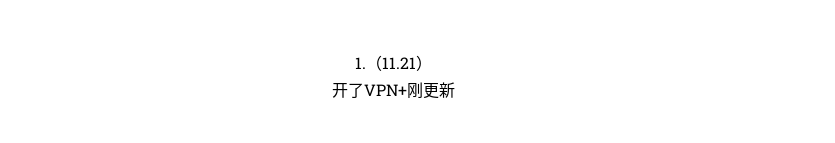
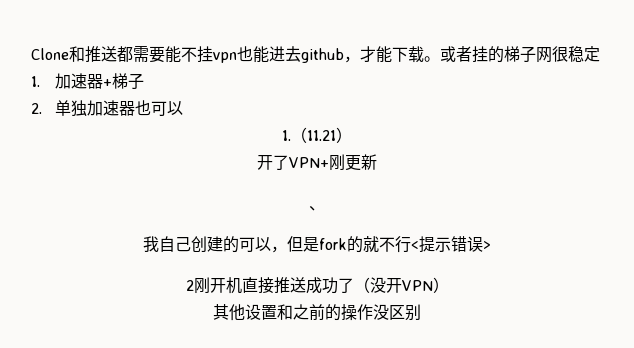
+ Clone和推送都需要能不挂vpn也能进去github，才能下载。或者挂的梯子网很稳定
+ 1.加速器+梯子
+ 2.单独加速器也可以
+ 、
+ 我自己创建的可以，但是fork的就不行<提示错误>
+ 2刚开机直接推送成功了（没开VPN）
+ 其他设置和之前的操作没区别

